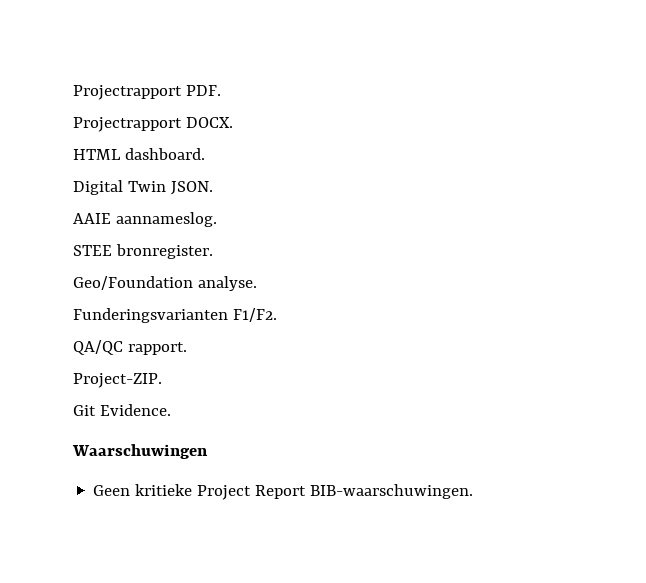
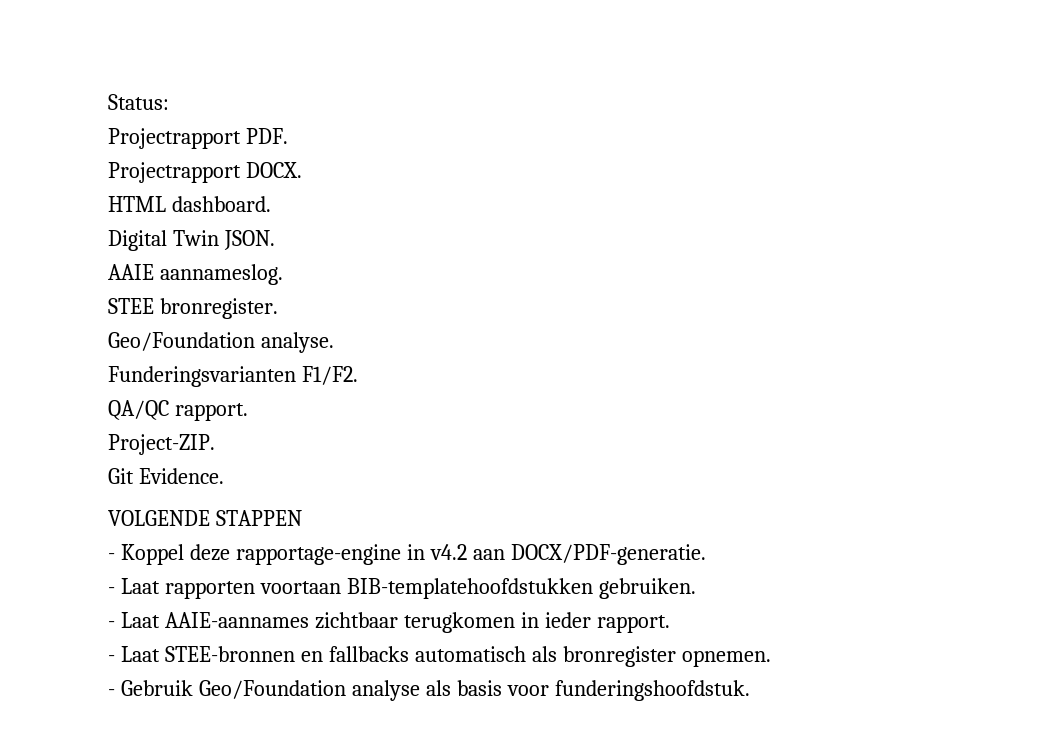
+ Status:
- Waarschuwingen
- Geen kritieke Project Report BIB-waarschuwingen.
+ VOLGENDE STAPPEN
+ - Koppel deze rapportage-engine in v4.2 aan DOCX/PDF-generatie.
+ - Laat rapporten voortaan BIB-templatehoofdstukken gebruiken.
+ - Laat AAIE-aannames zichtbaar terugkomen in ieder rapport.
+ - Laat STEE-bronnen en fallbacks automatisch als bronregister opnemen.
+ - Gebruik Geo/Foundation analyse als basis voor funderingshoofdstuk.

